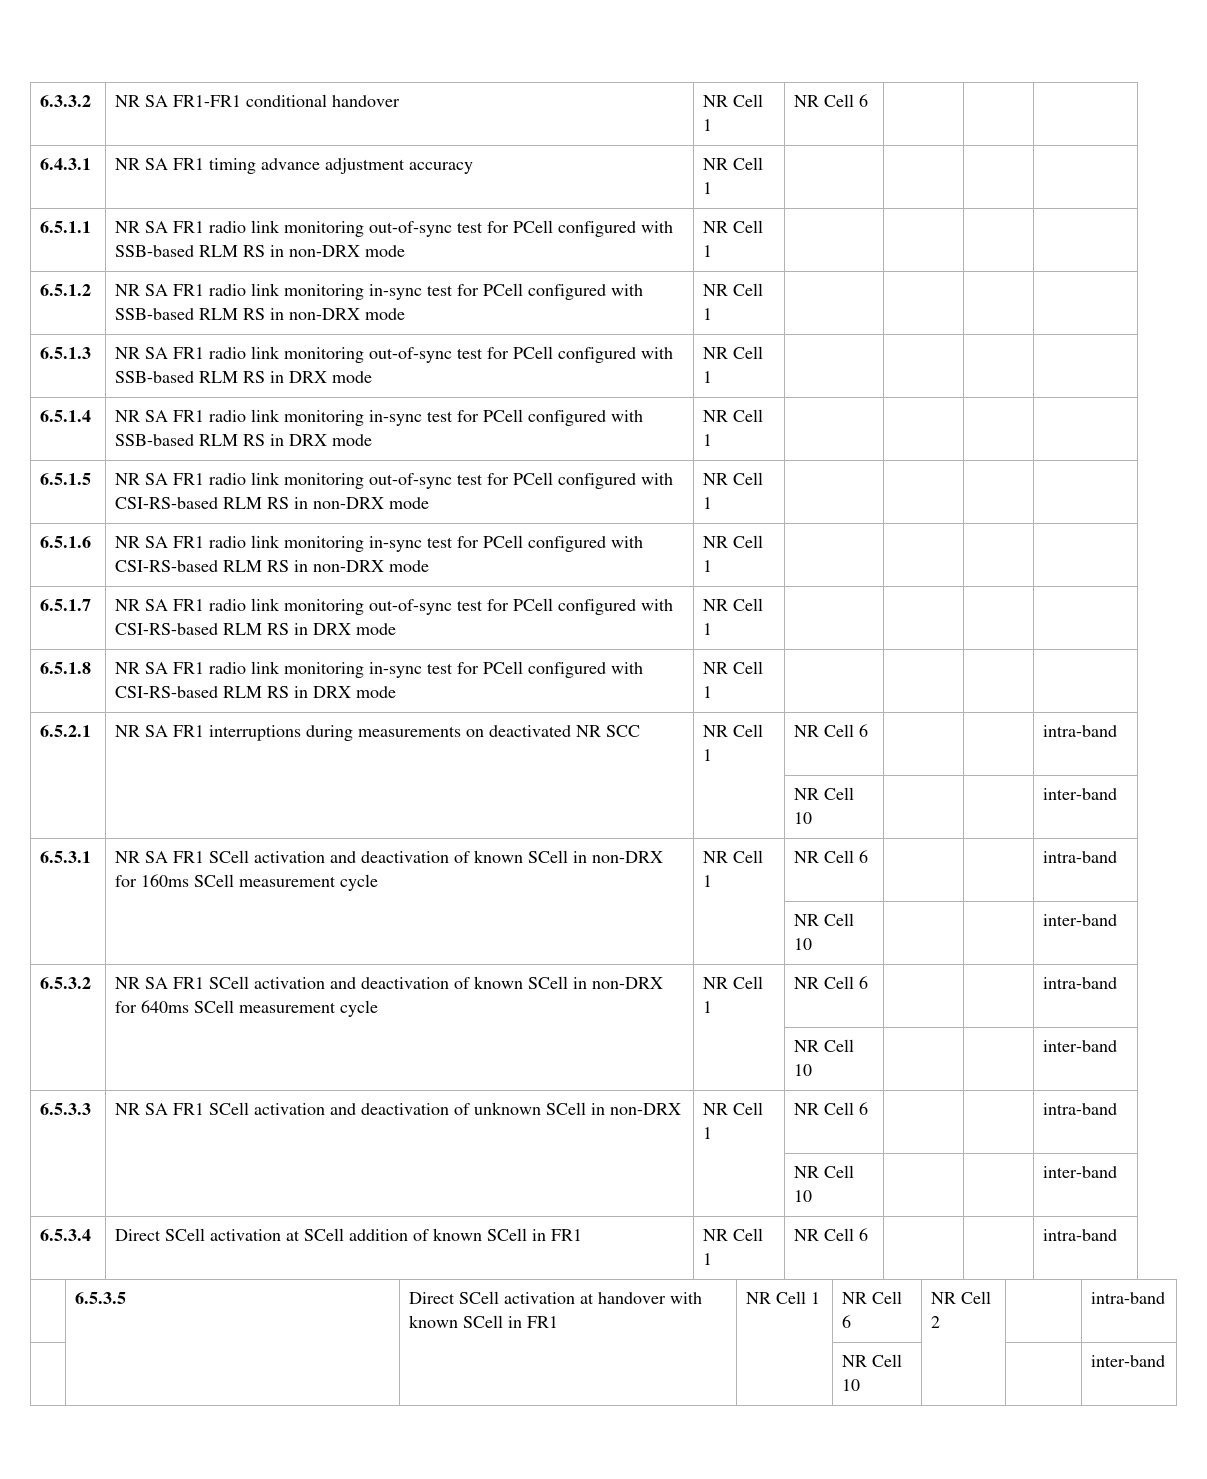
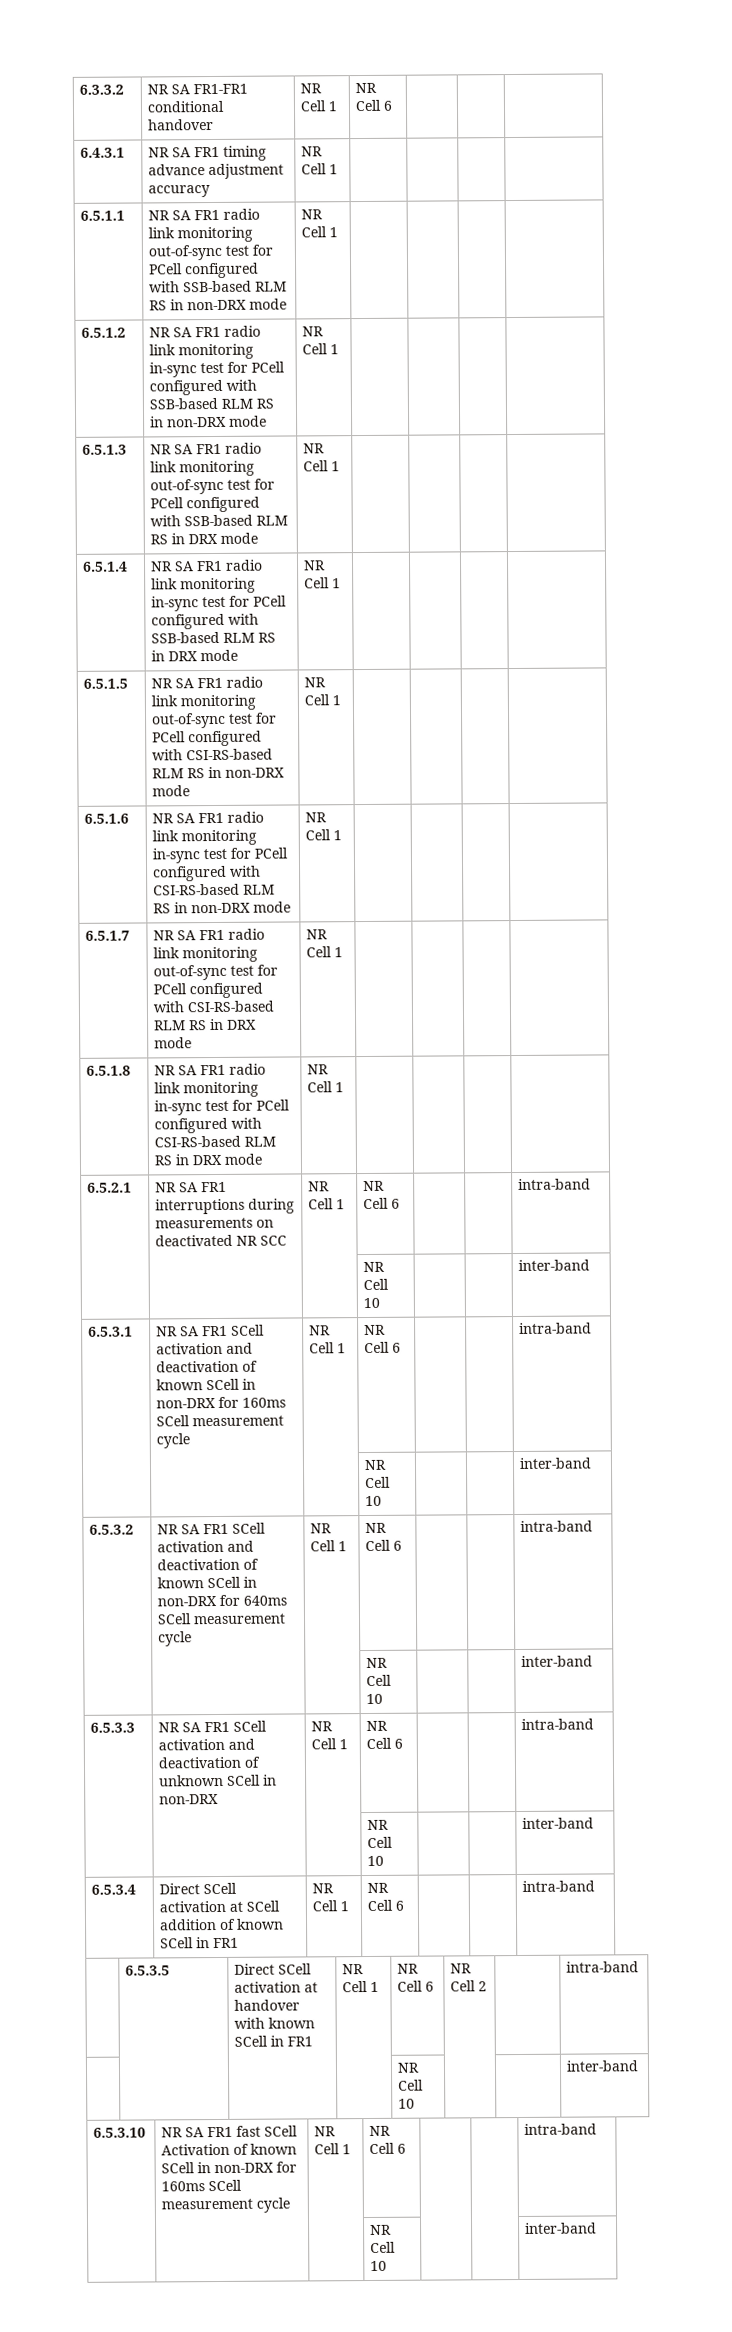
+ 6.5.3.10 | NR SA FR1 fast SCell Activation of known SCell in non-DRX for 160ms SCell measurement cycle | NR Cell 1 | NR Cell 6 | | | intra-band
+ | | | NR Cell 10 | | | inter-band

